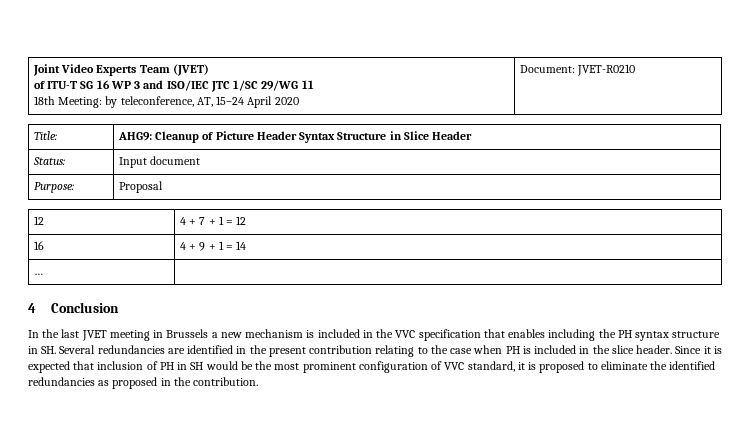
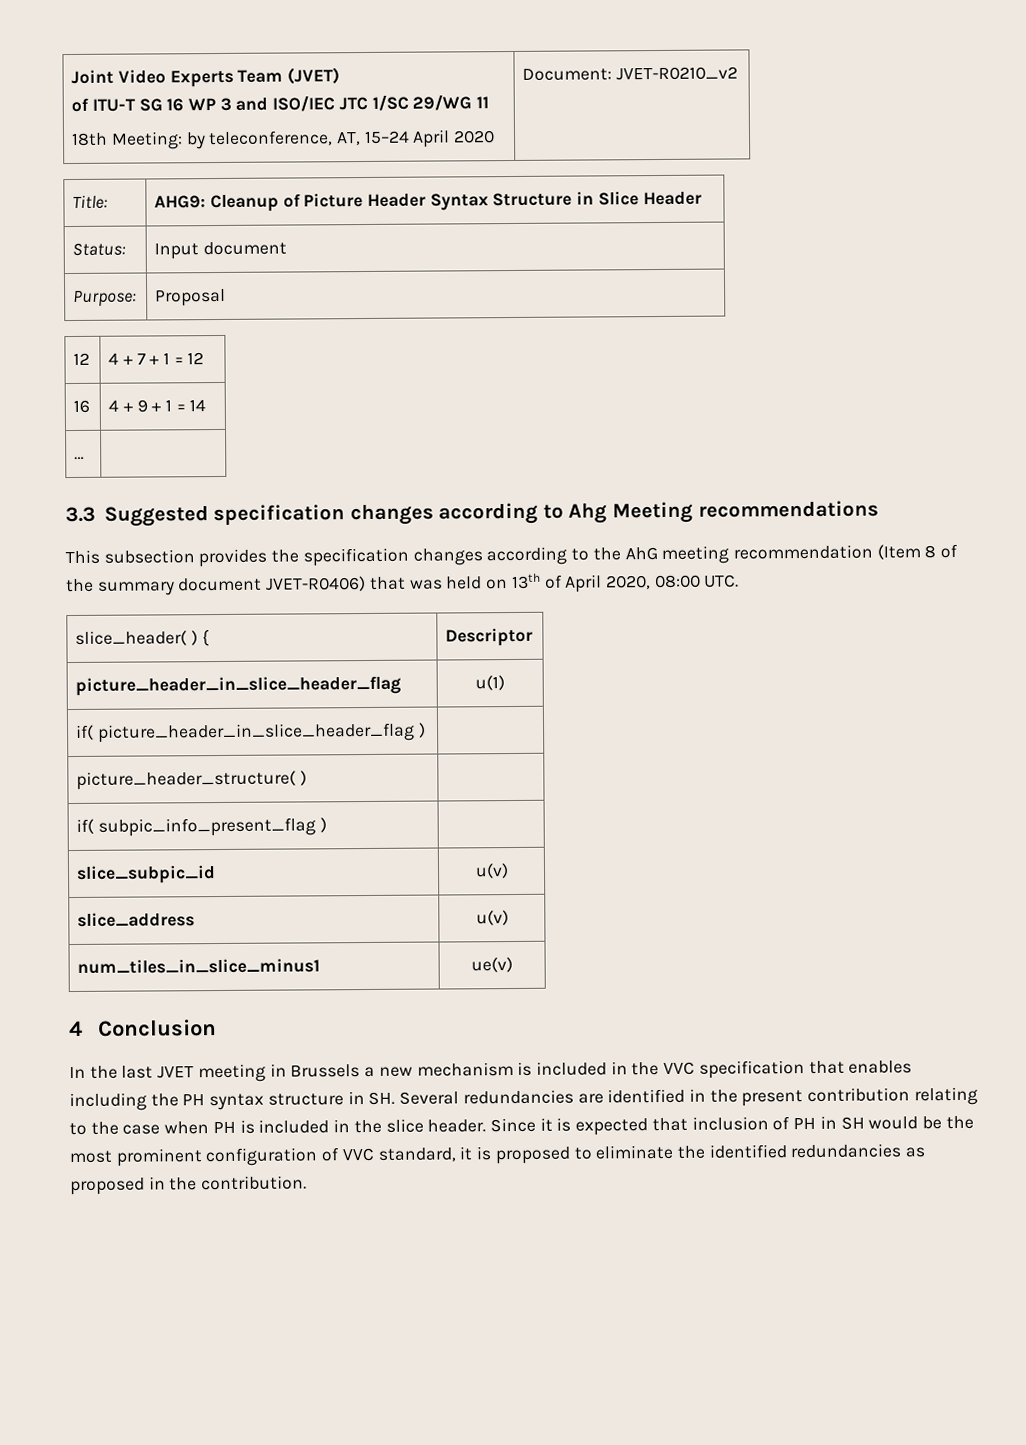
  Joint Video Experts Team (JVET)
  of ITU-T SG 16 WP 3 and ISO/IEC JTC 1/SC 29/WG 11
- 18th Meeting: by teleconference, AT, 15–24 April 2020 | Document: JVET-R0210
+ 18th Meeting: by teleconference, AT, 15–24 April 2020 | Document: JVET-R0210_v2
+ 3.3 Suggested specification changes according to Ahg Meeting recommendations
+ This subsection provides the specification changes according to the AhG meeting recommendation (Item 8 of the summary document JVET-R0406) that was held on 13th of April 2020, 08:00 UTC.
+ slice_header( ) { | Descriptor
+ picture_header_in_slice_header_flag | u(1)
+ if( picture_header_in_slice_header_flag ) |
+ picture_header_structure( ) |
+ if( subpic_info_present_flag ) |
+ slice_subpic_id | u(v)
+ slice_address | u(v)
+ num_tiles_in_slice_minus1 | ue(v)

